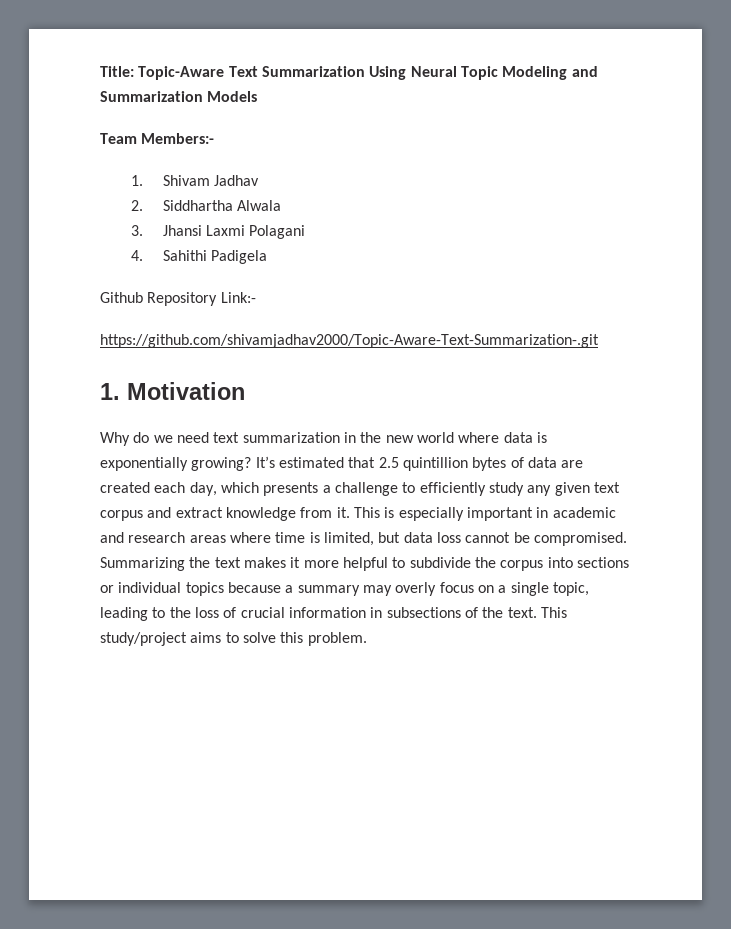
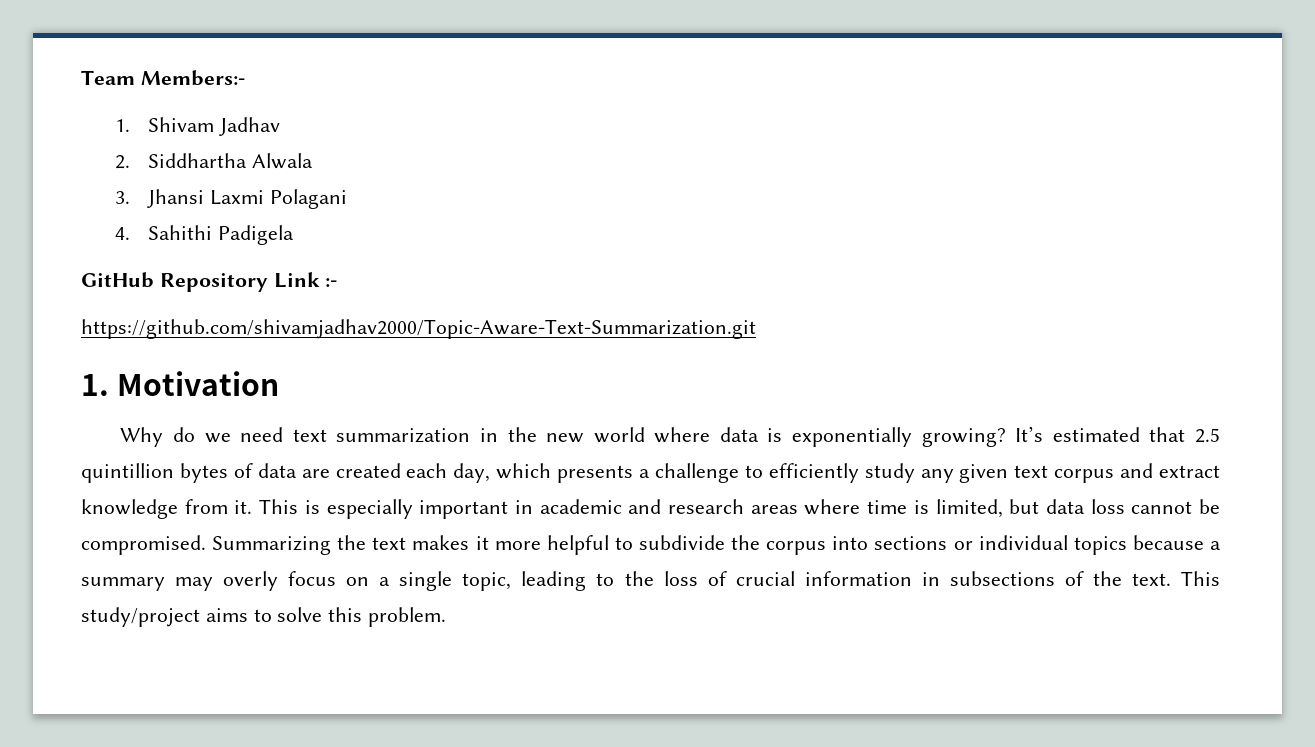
- Title: Topic-Aware Text Summarization Using Neural Topic Modeling and Summarization Models
- Github Repository Link:-
- https://github.com/shivamjadhav2000/Topic-Aware-Text-Summarization-.git
+ GitHub Repository Link :-
+ https://github.com/shivamjadhav2000/Topic-Aware-Text-Summarization.git

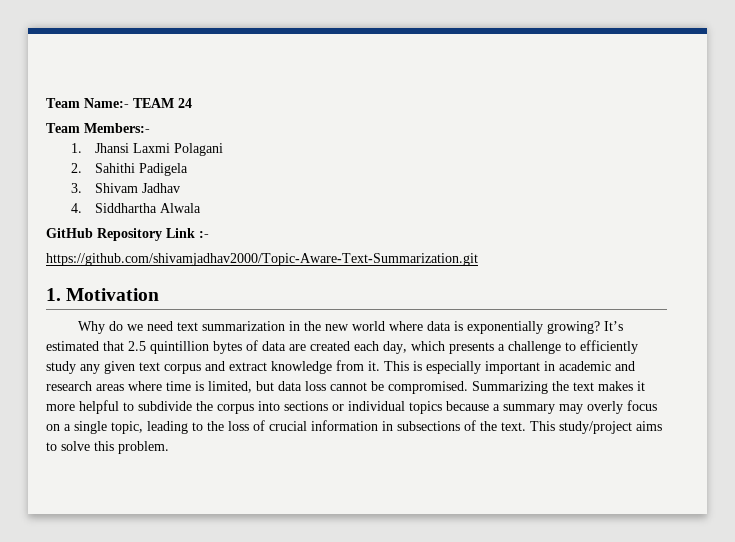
+ Team Name:- TEAM 24
  Team Members:-
- 1. Shivam Jadhav
- 2. Siddhartha Alwala
- 3. Jhansi Laxmi Polagani
+ 1. Jhansi Laxmi Polagani
- 4. Sahithi Padigela
+ 2. Sahithi Padigela
+ 3. Shivam Jadhav
+ 4. Siddhartha Alwala

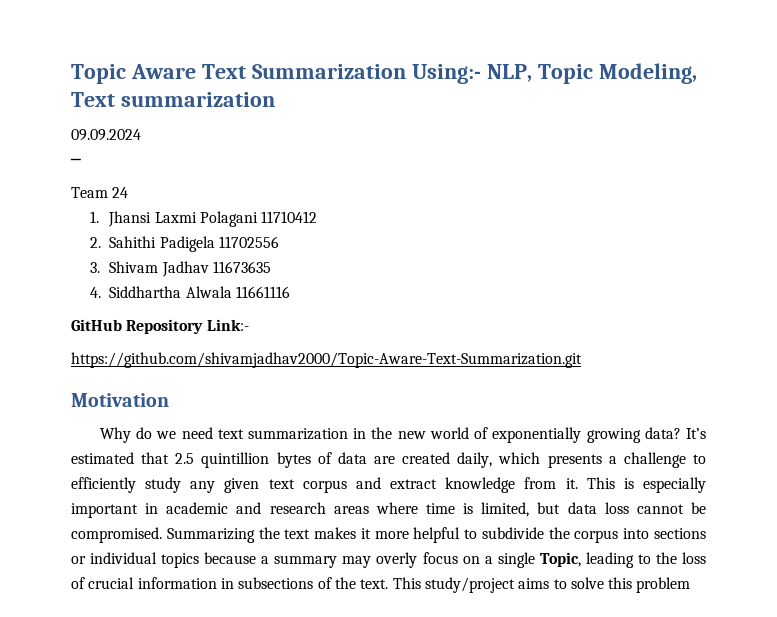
- Team Name:- TEAM 24
- Team Members:-
+ Topic Aware Text Summarization Using:- NLP, Topic Modeling, Text summarization
+ 09.09.2024
+ ─
+ Team 24
- 1. Jhansi Laxmi Polagani
+ 1. Jhansi Laxmi Polagani 11710412
- 2. Sahithi Padigela
+ 2. Sahithi Padigela 11702556
- 3. Shivam Jadhav
+ 3. Shivam Jadhav 11673635
- 4. Siddhartha Alwala
+ 4. Siddhartha Alwala 11661116
- GitHub Repository Link :-
+ GitHub Repository Link:-
- 1. Motivation
+ Motivation
- Why do we need text summarization in the new world where data is exponentially growing?
+ Why do we need text summarization in the new world of exponentially growing data?
- It’s estimated that 2.5 quintillion bytes of data are created each day, which presents a challenge to efficiently study any given text corpus and extract knowledge from it.
+ It’s estimated that 2.5 quintillion bytes of data are created daily, which presents a challenge to efficiently study any given text corpus and extract knowledge from it.
- Summarizing the text makes it more helpful to subdivide the corpus into sections or individual topics because a summary may overly focus on a single topic, leading to the loss of crucial information in subsections of the text.
+ Summarizing the text makes it more helpful to subdivide the corpus into sections or individual topics because a summary may overly focus on a single Topic, leading to the loss of crucial information in subsections of the text.
- This study/project aims to solve this problem.
+ This study/project aims to solve this problem

